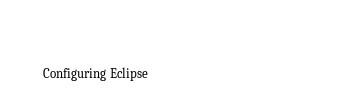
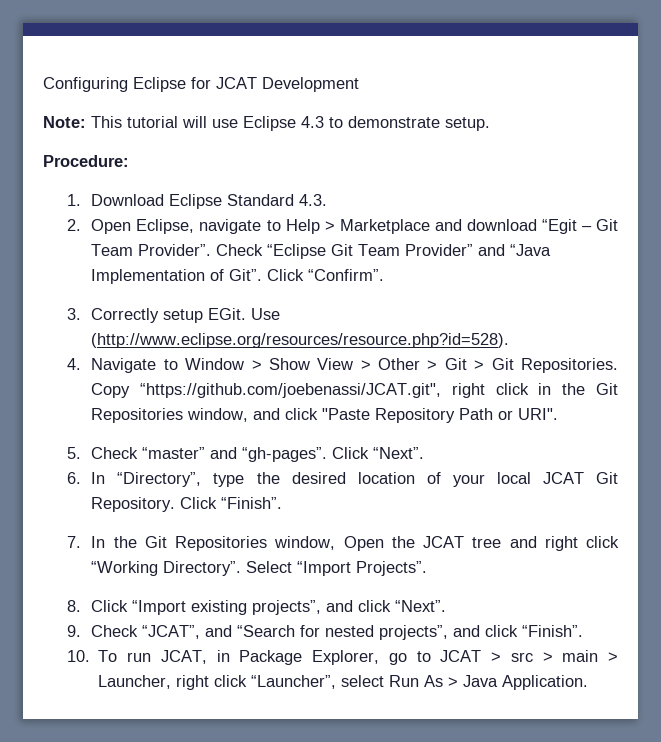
- Configuring Eclipse
+ Configuring Eclipse for JCAT Development
+ Note: This tutorial will use Eclipse 4.3 to demonstrate setup.
+ Procedure:
+ 1. Download Eclipse Standard 4.3.
+ 2. Open Eclipse, navigate to Help > Marketplace and download “Egit – Git Team Provider”. Check “Eclipse Git Team Provider” and “Java Implementation of Git”. Click “Confirm”.
+ 3. Correctly setup EGit. Use (http://www.eclipse.org/resources/resource.php?id=528).
+ 4. Navigate to Window > Show View > Other > Git > Git Repositories. Copy “https://github.com/joebenassi/JCAT.git", right click in the Git Repositories window, and click "Paste Repository Path or URI".
+ 5. Check “master” and “gh-pages”. Click “Next”.
+ 6. In “Directory”, type the desired location of your local JCAT Git Repository. Click “Finish”.
+ 7. In the Git Repositories window, Open the JCAT tree and right click “Working Directory”. Select “Import Projects”.
+ 8. Click “Import existing projects”, and click “Next”.
+ 9. Check “JCAT”, and “Search for nested projects”, and click “Finish”.
+ 10. To run JCAT, in Package Explorer, go to JCAT > src > main > Launcher, right click “Launcher”, select Run As > Java Application.

